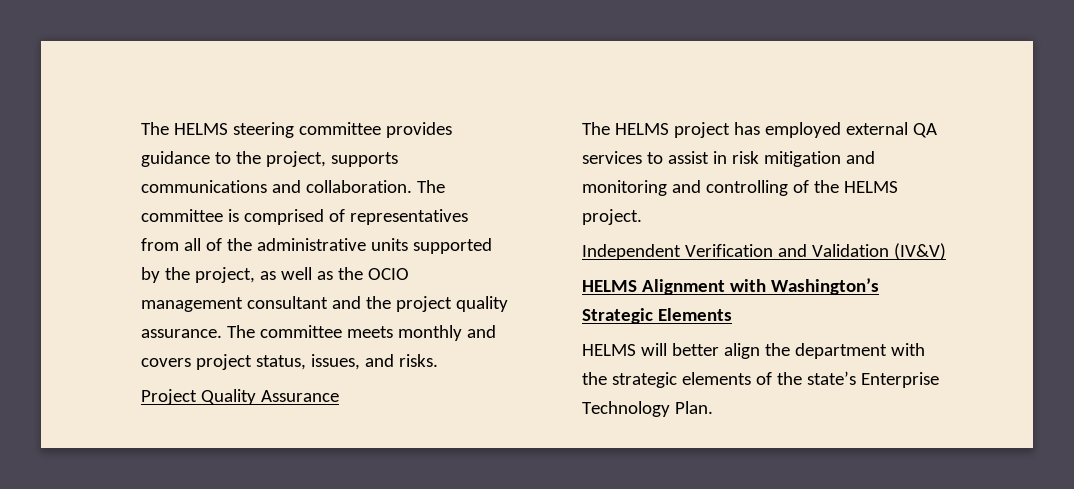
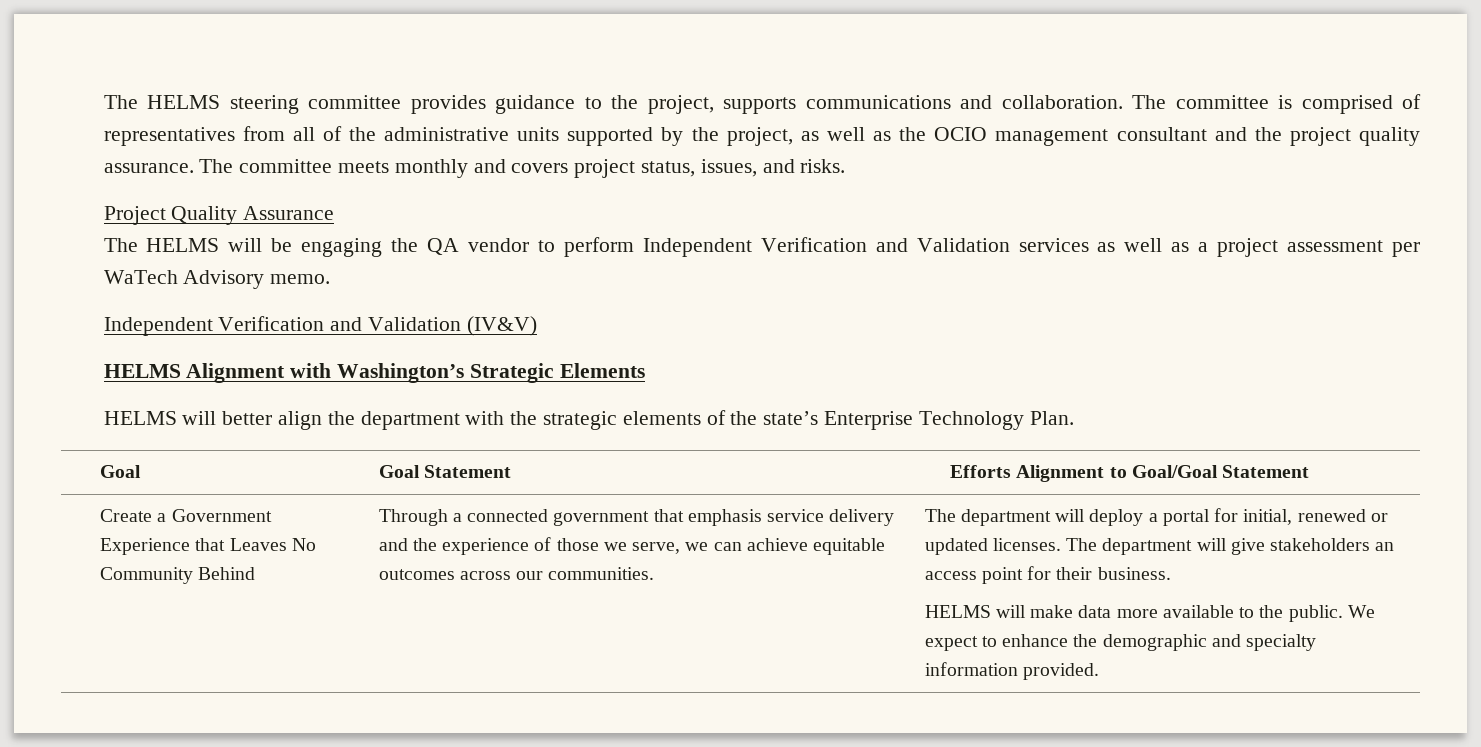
- The HELMS project has employed external QA services to assist in risk mitigation and monitoring and controlling of the HELMS project.
+ The HELMS will be engaging the QA vendor to perform Independent Verification and Validation services as well as a project assessment per WaTech Advisory memo.
+ Goal | Goal Statement | Efforts Alignment to Goal/Goal Statement
+ Create a Government Experience that Leaves No Community Behind | Through a connected government that emphasis service delivery and the experience of those we serve, we can achieve equitable outcomes across our communities. | The department will deploy a portal for initial, renewed or updated licenses. The department will give stakeholders an access point for their business.
+ HELMS will make data more available to the public. We expect to enhance the demographic and specialty information provided.

